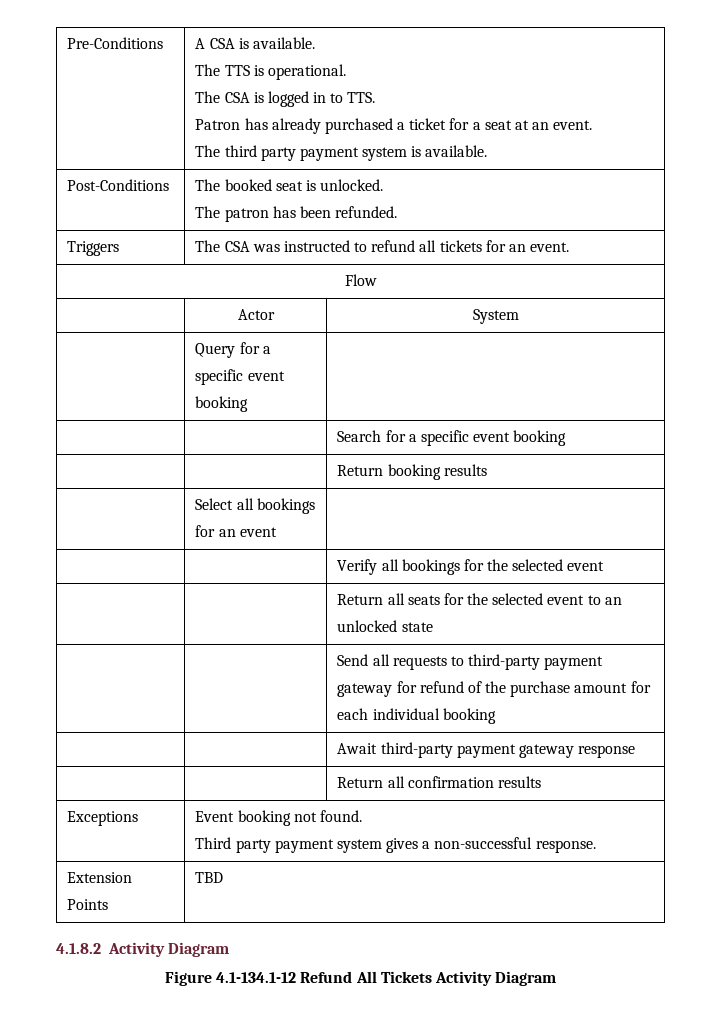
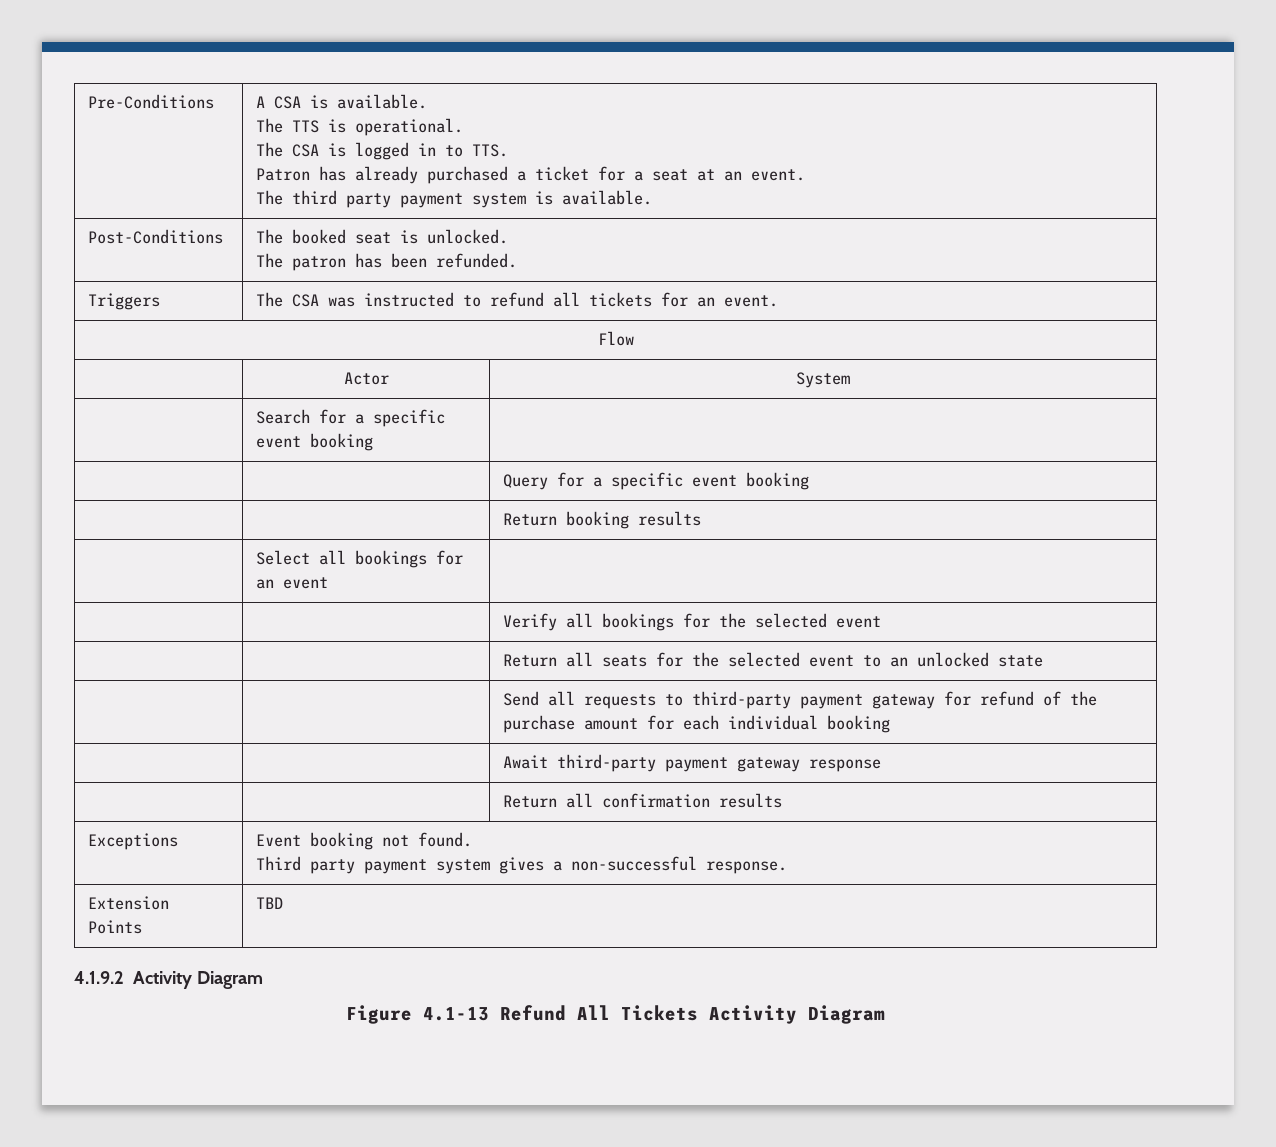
- | Query for a specific event booking |
+ | Search for a specific event booking |
- | | Search for a specific event booking
+ | | Query for a specific event booking
- 4.1.8.2 Activity Diagram
+ 4.1.9.2 Activity Diagram
- Figure 4.1-134.1-12 Refund All Tickets Activity Diagram
+ Figure 4.1-13 Refund All Tickets Activity Diagram

